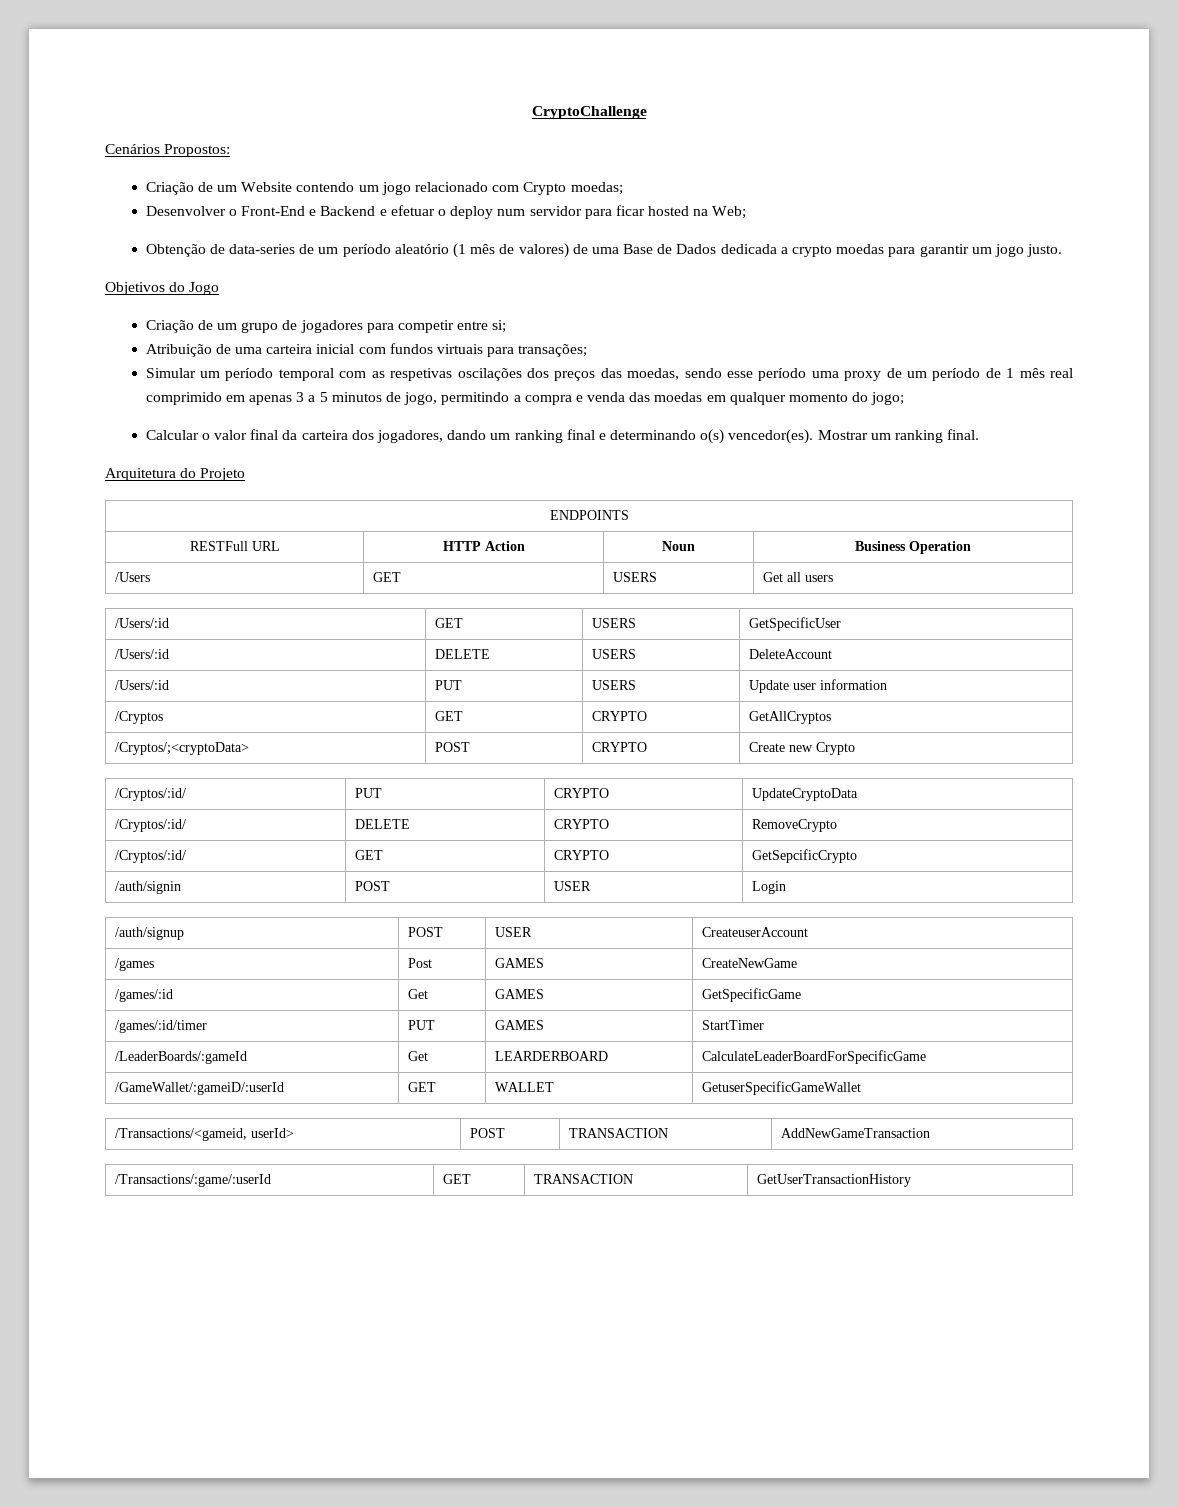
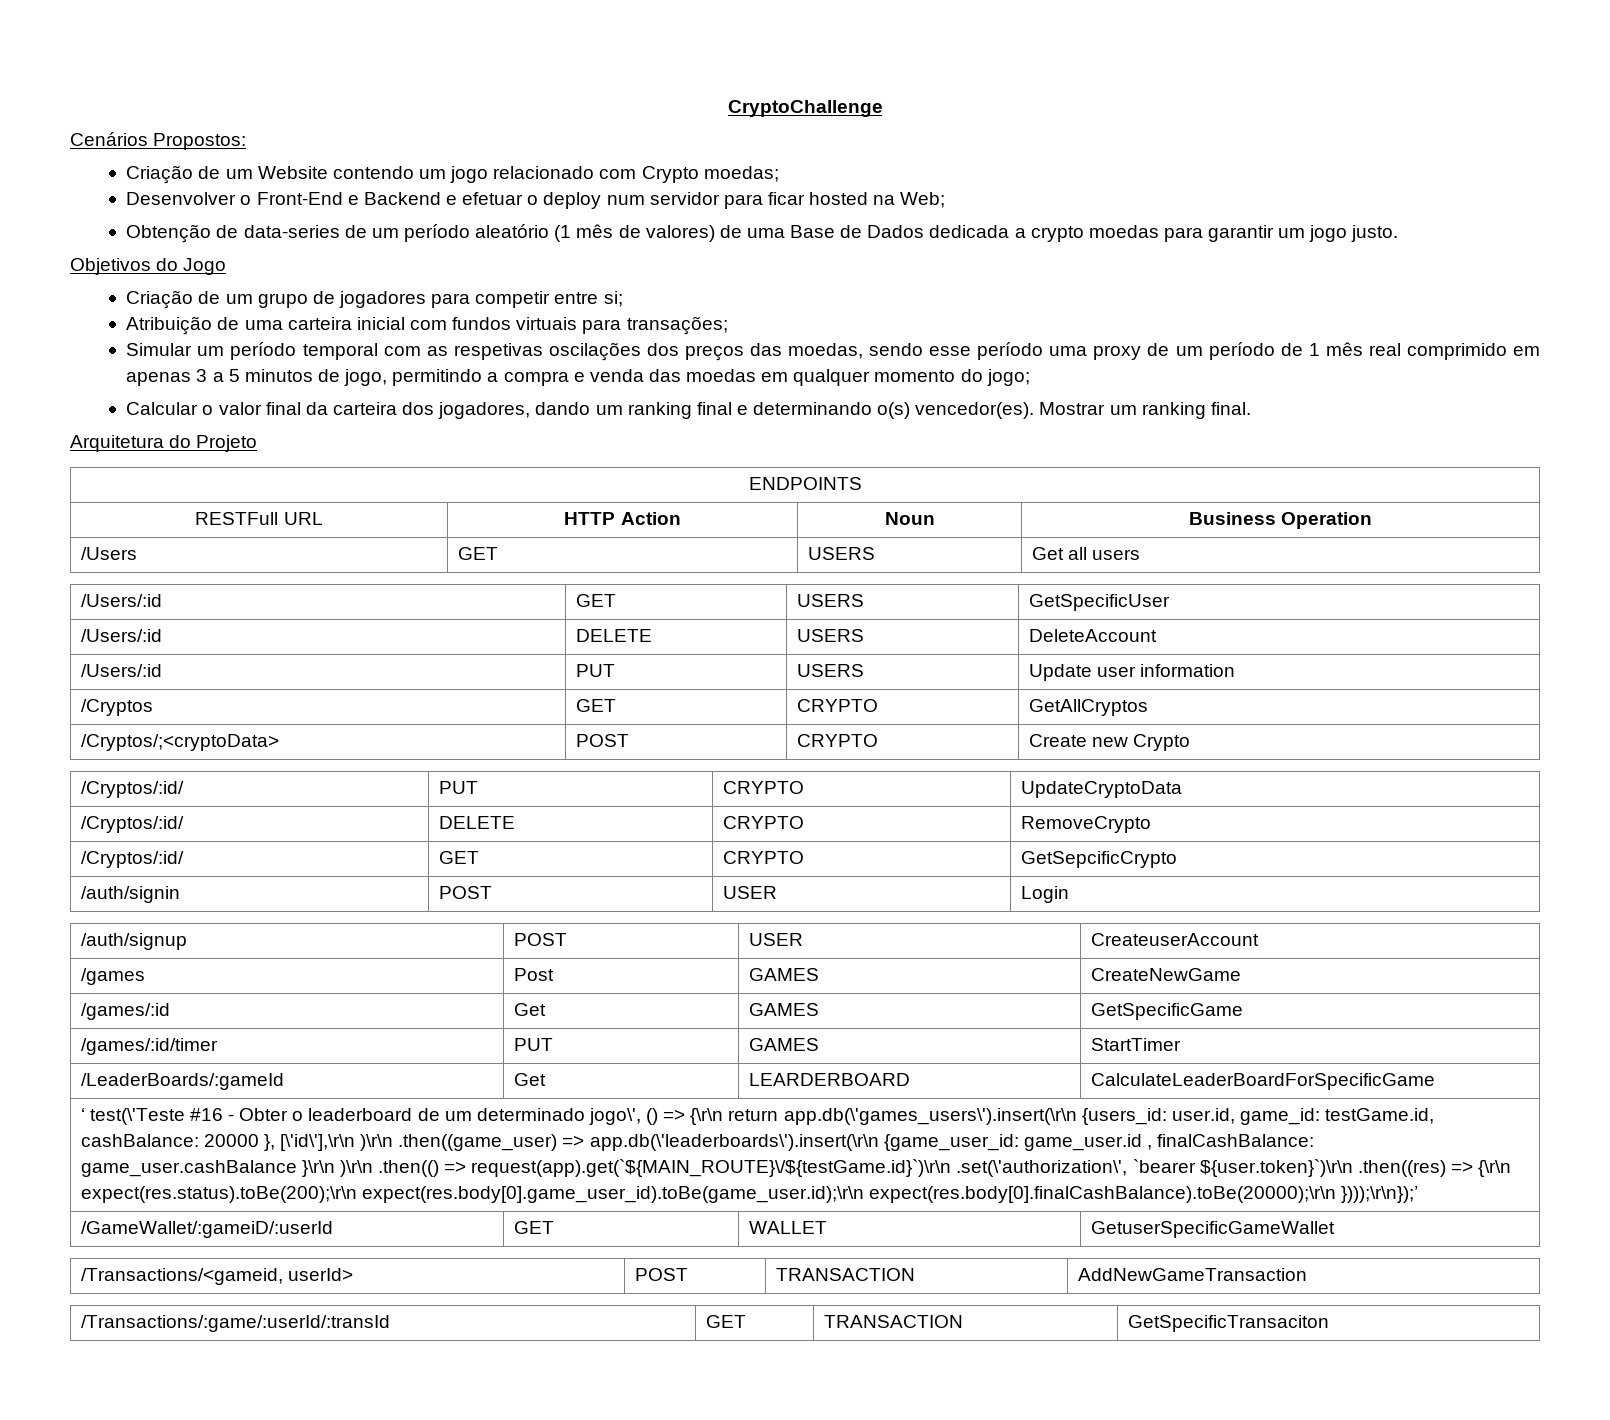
+ ‘ test(\'Teste #16 - Obter o leaderboard de um determinado jogo\', () => {\r\n return app.db(\'games_users\').insert(\r\n {users_id: user.id, game_id: testGame.id, cashBalance: 20000 }, [\'id\'],\r\n )\r\n .then((game_user) => app.db(\'leaderboards\').insert(\r\n {game_user_id: game_user.id , finalCashBalance: game_user.cashBalance }\r\n )\r\n .then(() => request(app).get(`${MAIN_ROUTE}\/${testGame.id}`)\r\n .set(\'authorization\', `bearer ${user.token}`)\r\n .then((res) => {\r\n expect(res.status).toBe(200);\r\n expect(res.body[0].game_user_id).toBe(game_user.id);\r\n expect(res.body[0].finalCashBalance).toBe(20000);\r\n })));\r\n});’
- /Transactions/:game/:userId | GET | TRANSACTION | GetUserTransactionHistory
+ /Transactions/:game/:userId/:transId | GET | TRANSACTION | GetSpecificTransaciton

